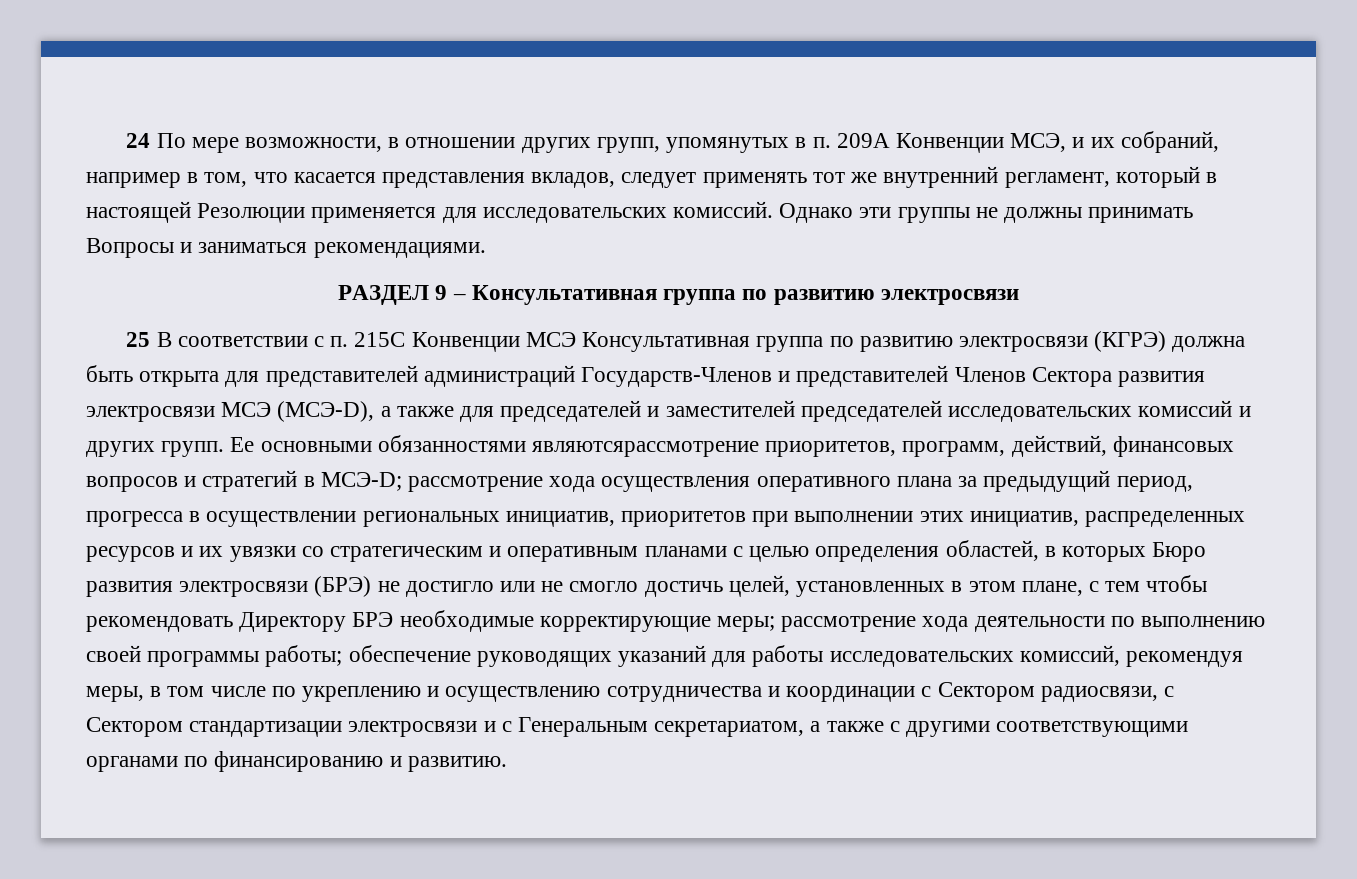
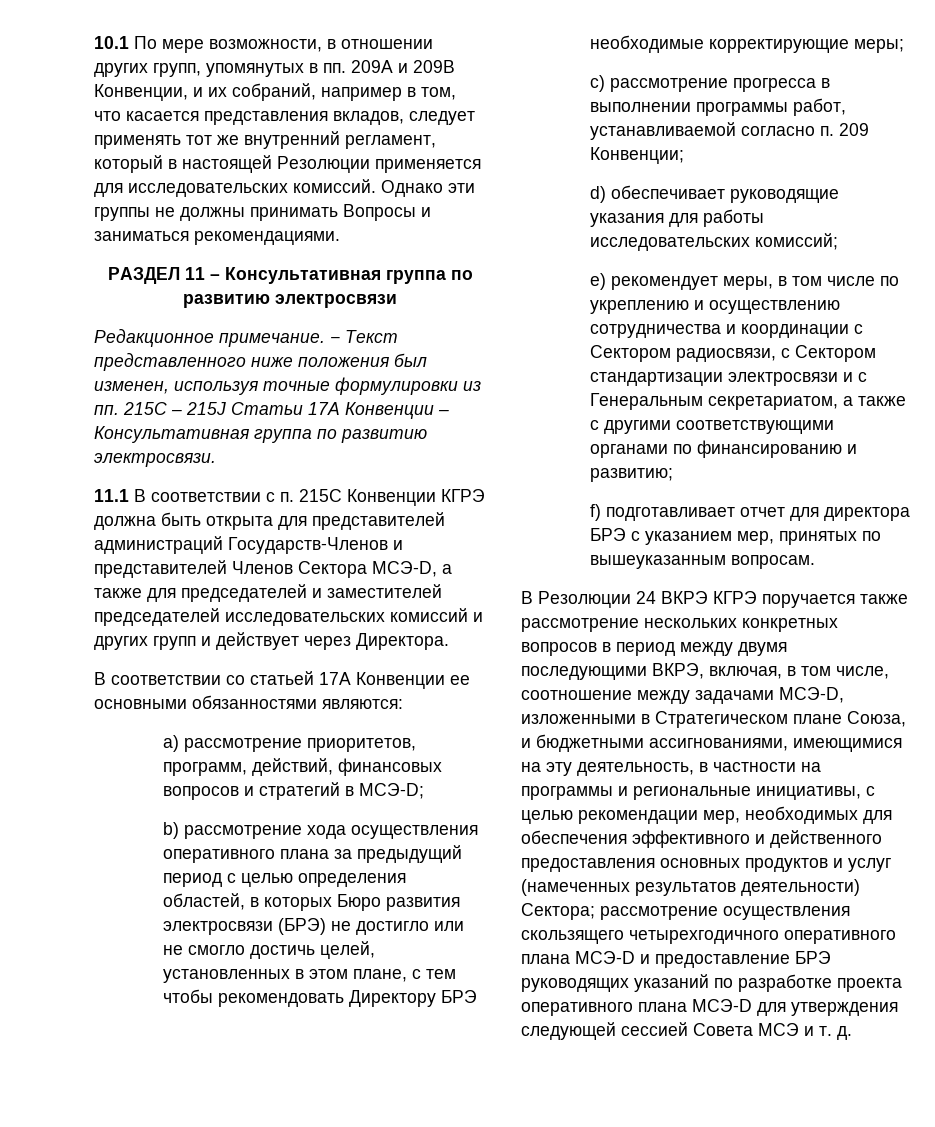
- 24 По мере возможности, в отношении других групп, упомянутых в п. 209А Конвенции МСЭ, и их собраний, например в том, что касается представления вкладов, следует применять тот же внутренний регламент, который в настоящей Резолюции применяется для исследовательских комиссий.
+ 10.1 По мере возможности, в отношении других групп, упомянутых в пп. 209А и 209B Конвенции, и их собраний, например в том, что касается представления вкладов, следует применять тот же внутренний регламент, который в настоящей Резолюции применяется для исследовательских комиссий.
- РАЗДЕЛ 9 – Консультативная группа по развитию электросвязи
+ РАЗДЕЛ 11 – Консультативная группа по развитию электросвязи
- 25 В соответствии с п. 215С Конвенции МСЭ Консультативная группа по развитию электросвязи (КГРЭ) должна быть открыта для представителей администраций Государств-Членов и представителей Членов Сектора развития электросвязи МСЭ (МСЭ-D), а также для председателей и заместителей председателей исследовательских комиссий и других групп. Ее основными обязанностями являютсярассмотрение приоритетов, программ, действий, финансовых вопросов и стратегий в МСЭ-D; рассмотрение хода осуществления оперативного плана за предыдущий период, прогресса в осуществлении региональных инициатив, приоритетов при выполнении этих инициатив, распределенных ресурсов и их увязки со стратегическим и оперативным планами с целью определения областей, в которых Бюро развития электросвязи (БРЭ) не достигло или не смогло достичь целей, установленных в этом плане, с тем чтобы рекомендовать Директору БРЭ необходимые корректирующие меры; рассмотрение хода деятельности по выполнению своей программы работы; обеспечение руководящих указаний для работы исследовательских комиссий, рекомендуя меры, в том числе по укреплению и осуществлению сотрудничества и координации с Сектором радиосвязи, с Сектором стандартизации электросвязи и с Генеральным секретариатом, а также с другими соответствующими органами по финансированию и развитию.
+ Редакционное примечание. − Текст представленного ниже положения был изменен, используя точные формулировки из пп. 215C – 215J Статьи 17A Конвенции – Консультативная группа по развитию электросвязи.
+ 11.1 В соответствии с п. 215С Конвенции КГРЭ должна быть открыта для представителей администраций Государств-Членов и представителей Членов Сектора МСЭ-D, а также для председателей и заместителей председателей исследовательских комиссий и других групп и действует через Директора.
+ В соответствии со статьей 17A Конвенции ее основными обязанностями являются:
+ a) рассмотрение приоритетов, программ, действий, финансовых вопросов и стратегий в МСЭ-D;
+ b) рассмотрение хода осуществления оперативного плана за предыдущий период с целью определения областей, в которых Бюро развития электросвязи (БРЭ) не достигло или не смогло достичь целей, установленных в этом плане, с тем чтобы рекомендовать Директору БРЭ необходимые корректирующие меры;
+ c) рассмотрение прогресса в выполнении программы работ, устанавливаемой согласно п. 209 Конвенции;
+ d) обеспечивает руководящие указания для работы исследовательских комиссий;
+ e) рекомендует меры, в том числе по укреплению и осуществлению сотрудничества и координации с Сектором радиосвязи, с Сектором стандартизации электросвязи и с Генеральным секретариатом, а также с другими соответствующими органами по финансированию и развитию;
+ f) подготавливает отчет для директора БРЭ с указанием мер, принятых по вышеуказанным вопросам.
+ В Резолюции 24 ВКРЭ КГРЭ поручается также рассмотрение нескольких конкретных вопросов в период между двумя последующими ВКРЭ, включая, в том числе, соотношение между задачами МСЭ-D, изложенными в Стратегическом плане Союза, и бюджетными ассигнованиями, имеющимися на эту деятельность, в частности на программы и региональные инициативы, с целью рекомендации мер, необходимых для обеспечения эффективного и действенного предоставления основных продуктов и услуг (намеченных результатов деятельности) Сектора; рассмотрение осуществления скользящего четырехгодичного оперативного плана МСЭ-D и предоставление БРЭ руководящих указаний по разработке проекта оперативного плана МСЭ-D для утверждения следующей сессией Совета МСЭ и т. д.

